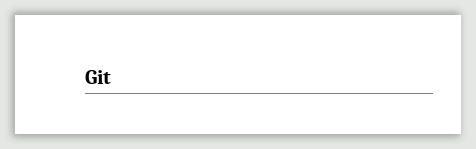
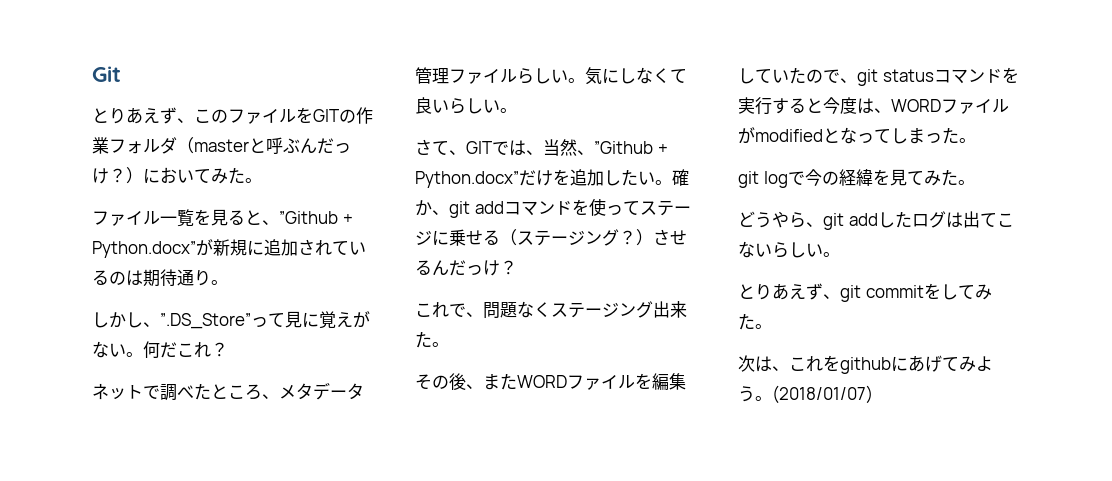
+ とりあえず、このファイルをGITの作業フォルダ（masterと呼ぶんだっけ？）においてみた。
+ ファイル一覧を見ると、”Github + Python.docx”が新規に追加されているのは期待通り。
+ しかし、”.DS_Store”って見に覚えがない。何だこれ？
+ ネットで調べたところ、メタデータ管理ファイルらしい。気にしなくて良いらしい。
+ さて、GITでは、当然、”Github + Python.docx”だけを追加したい。確か、git addコマンドを使ってステージに乗せる（ステージング？）させるんだっけ？
+ これで、問題なくステージング出来た。
+ その後、またWORDファイルを編集していたので、git statusコマンドを実行すると今度は、WORDファイルがmodifiedとなってしまった。
+ git logで今の経緯を見てみた。
+ どうやら、git addしたログは出てこないらしい。
+ とりあえず、git commitをしてみた。
+ 次は、これをgithubにあげてみよう。(2018/01/07)

